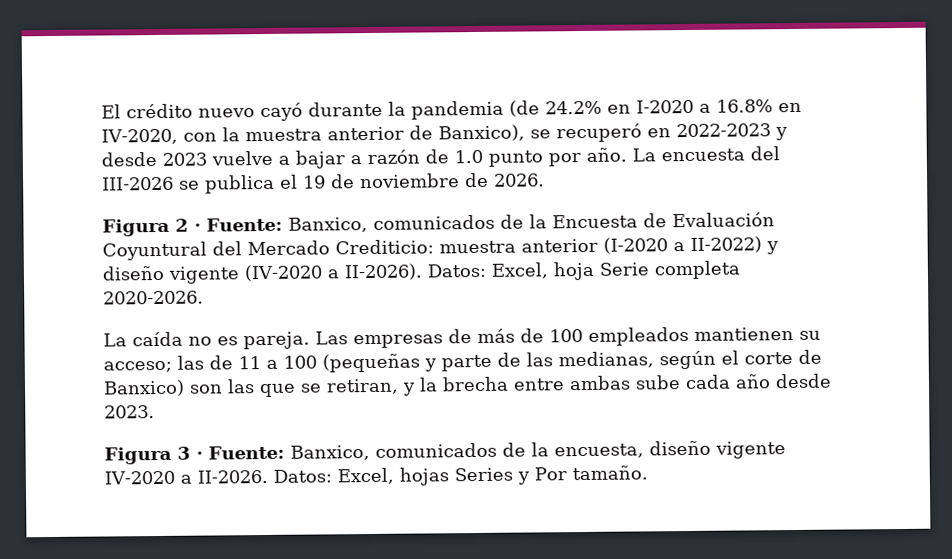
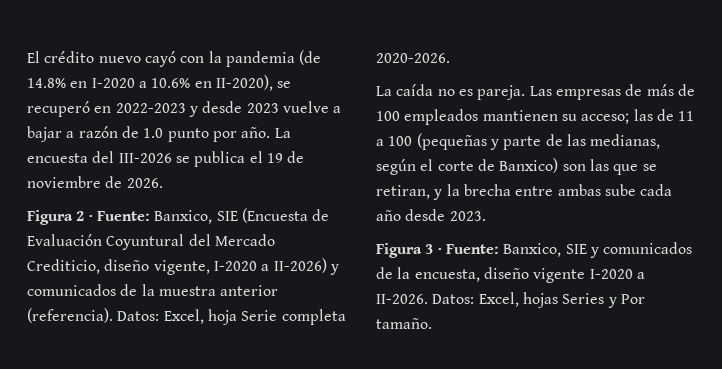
- El crédito nuevo cayó durante la pandemia (de 24.2% en I-2020 a 16.8% en IV-2020, con la muestra anterior de Banxico), se recuperó en 2022-2023 y desde 2023 vuelve a bajar a razón de 1.0 punto por año.
+ El crédito nuevo cayó con la pandemia (de 14.8% en I-2020 a 10.6% en II-2020), se recuperó en 2022-2023 y desde 2023 vuelve a bajar a razón de 1.0 punto por año.
- Figura 2 · Fuente: Banxico, comunicados de la Encuesta de Evaluación Coyuntural del Mercado Crediticio: muestra anterior (I-2020 a II-2022) y diseño vigente (IV-2020 a II-2026).
+ Figura 2 · Fuente: Banxico, SIE (Encuesta de Evaluación Coyuntural del Mercado Crediticio, diseño vigente, I-2020 a II-2026) y comunicados de la muestra anterior (referencia).
- Figura 3 · Fuente: Banxico, comunicados de la encuesta, diseño vigente IV-2020 a II-2026.
+ Figura 3 · Fuente: Banxico, SIE y comunicados de la encuesta, diseño vigente I-2020 a II-2026.

